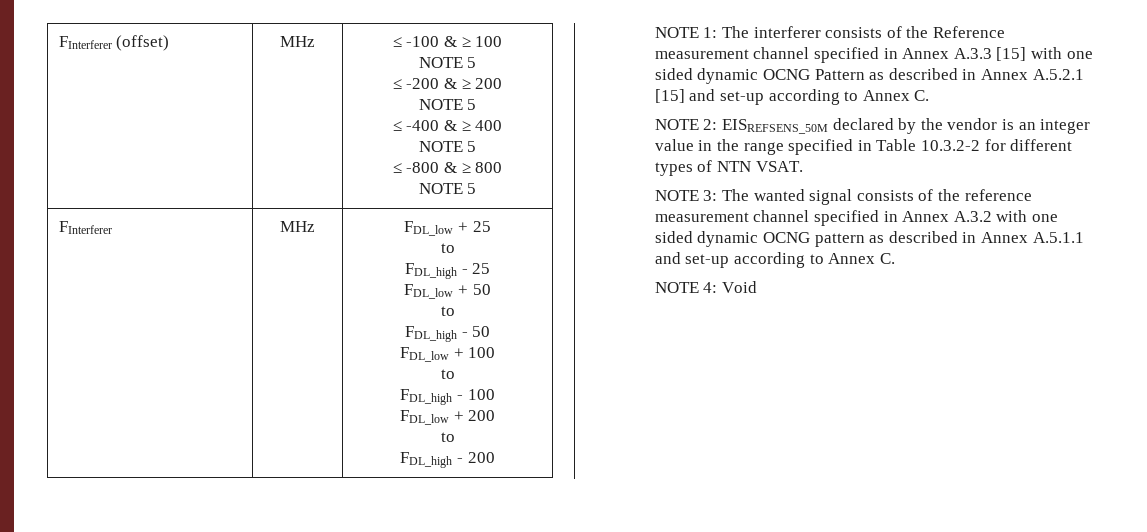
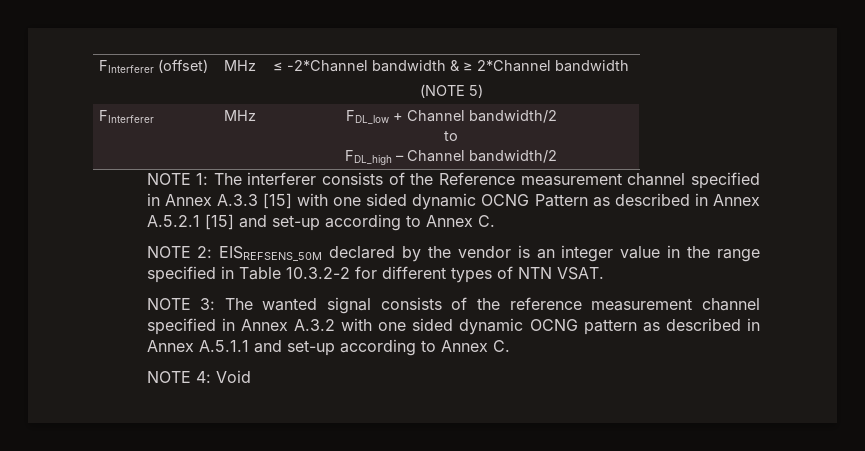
- FInterferer (offset) | MHz | ≤ -100 & ≥ 100
- NOTE 5
- ≤ -200 & ≥ 200
- NOTE 5
- ≤ -400 & ≥ 400
- NOTE 5
- ≤ -800 & ≥ 800
- NOTE 5
+ FInterferer (offset) | MHz | ≤ -2*Channel bandwidth & ≥ 2*Channel bandwidth
+ (NOTE 5)
- FInterferer | MHz | FDL_low + 25
+ FInterferer | MHz | FDL_low + Channel bandwidth/2
  to
- FDL_high - 25
- FDL_low + 50
- to
- FDL_high - 50
- FDL_low + 100
- to
- FDL_high - 100
- FDL_low + 200
- to
- FDL_high - 200
+ FDL_high – Channel bandwidth/2

